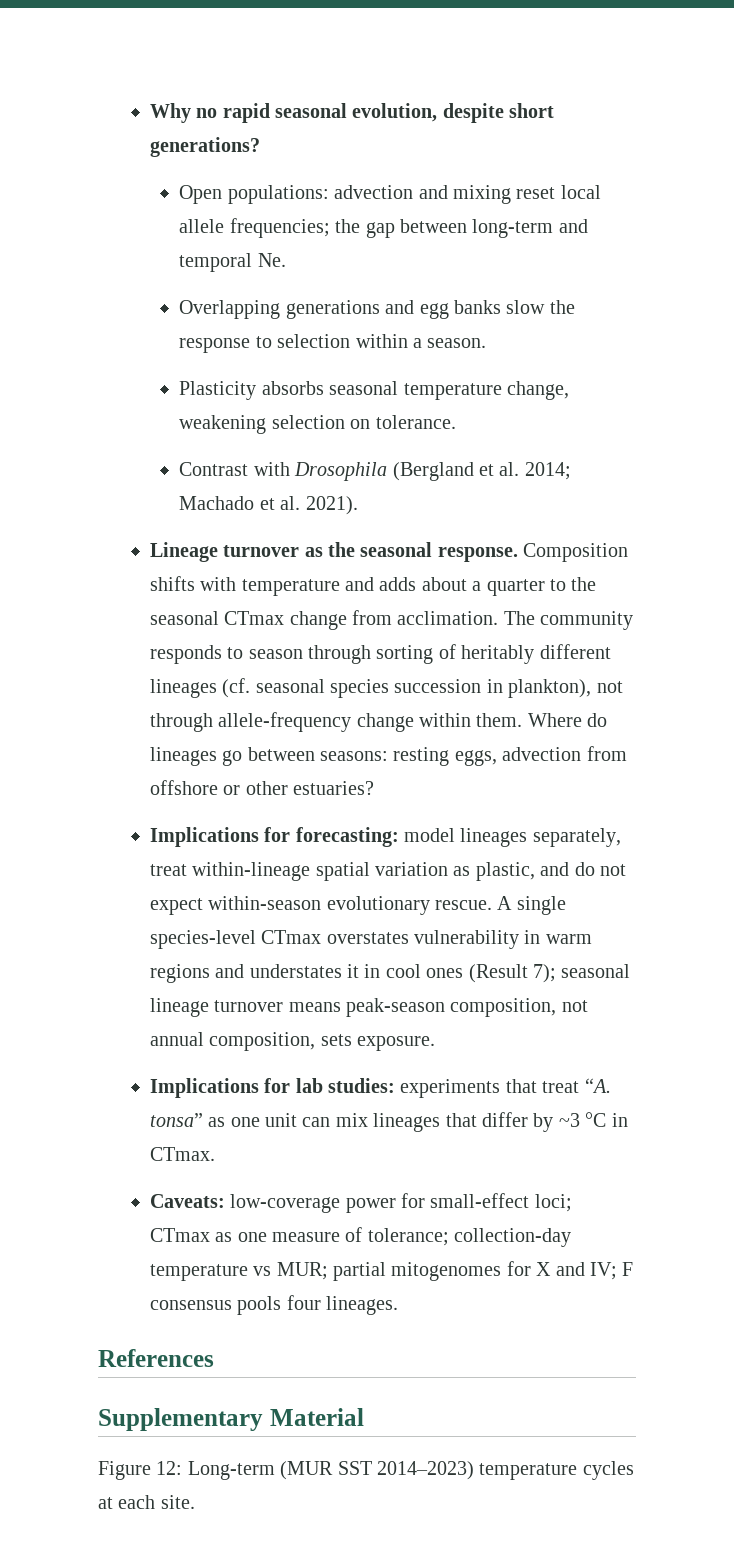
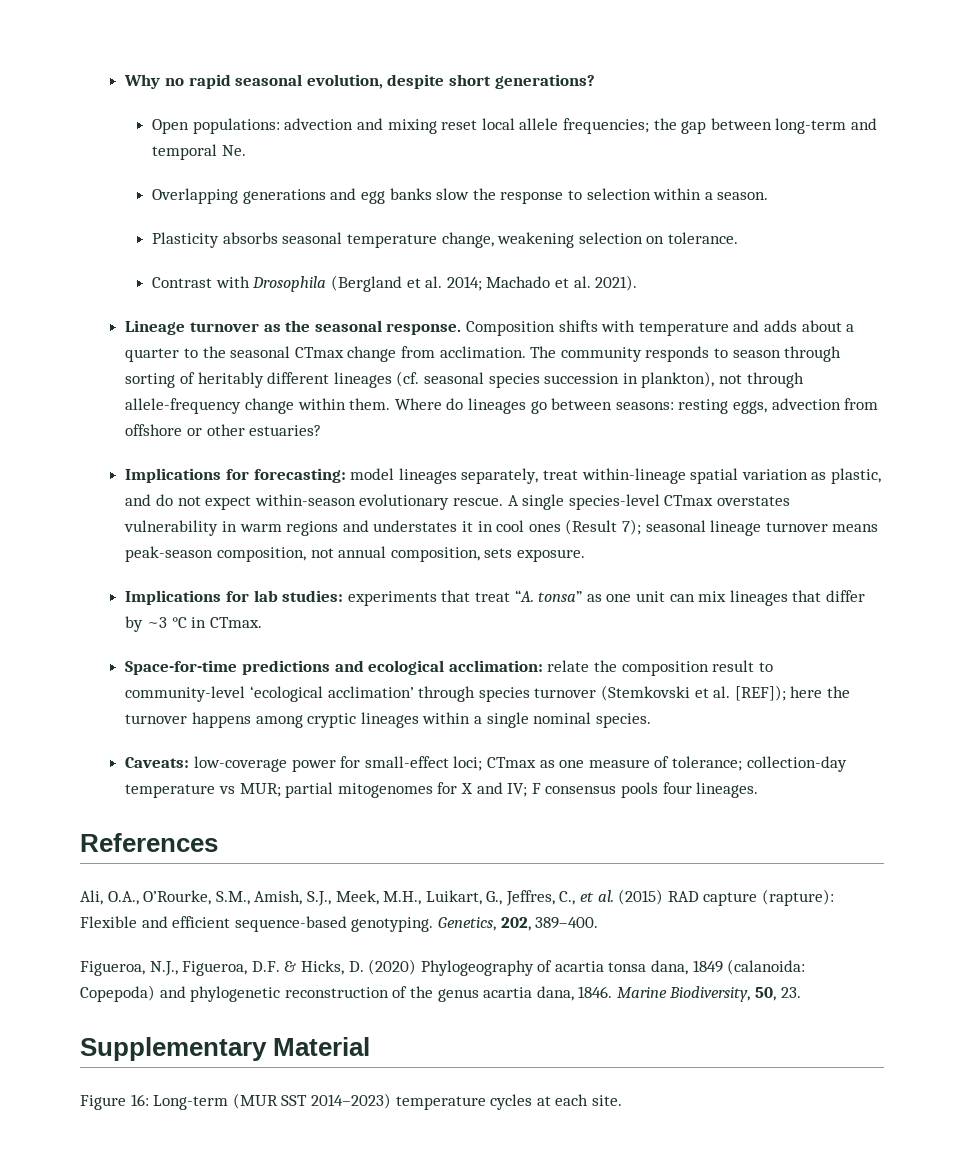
+ Space-for-time predictions and ecological acclimation: relate the composition result to community-level ‘ecological acclimation’ through species turnover (Stemkovski et al. [REF]); here the turnover happens among cryptic lineages within a single nominal species.
+ Ali, O.A., O’Rourke, S.M., Amish, S.J., Meek, M.H., Luikart, G., Jeffres, C., et al. (2015) RAD capture (rapture): Flexible and efficient sequence-based genotyping. Genetics, 202, 389–400.
+ Figueroa, N.J., Figueroa, D.F. & Hicks, D. (2020) Phylogeography of acartia tonsa dana, 1849 (calanoida: Copepoda) and phylogenetic reconstruction of the genus acartia dana, 1846. Marine Biodiversity, 50, 23.
- Figure 12: Long-term (MUR SST 2014–2023) temperature cycles at each site.
+ Figure 16: Long-term (MUR SST 2014–2023) temperature cycles at each site.

